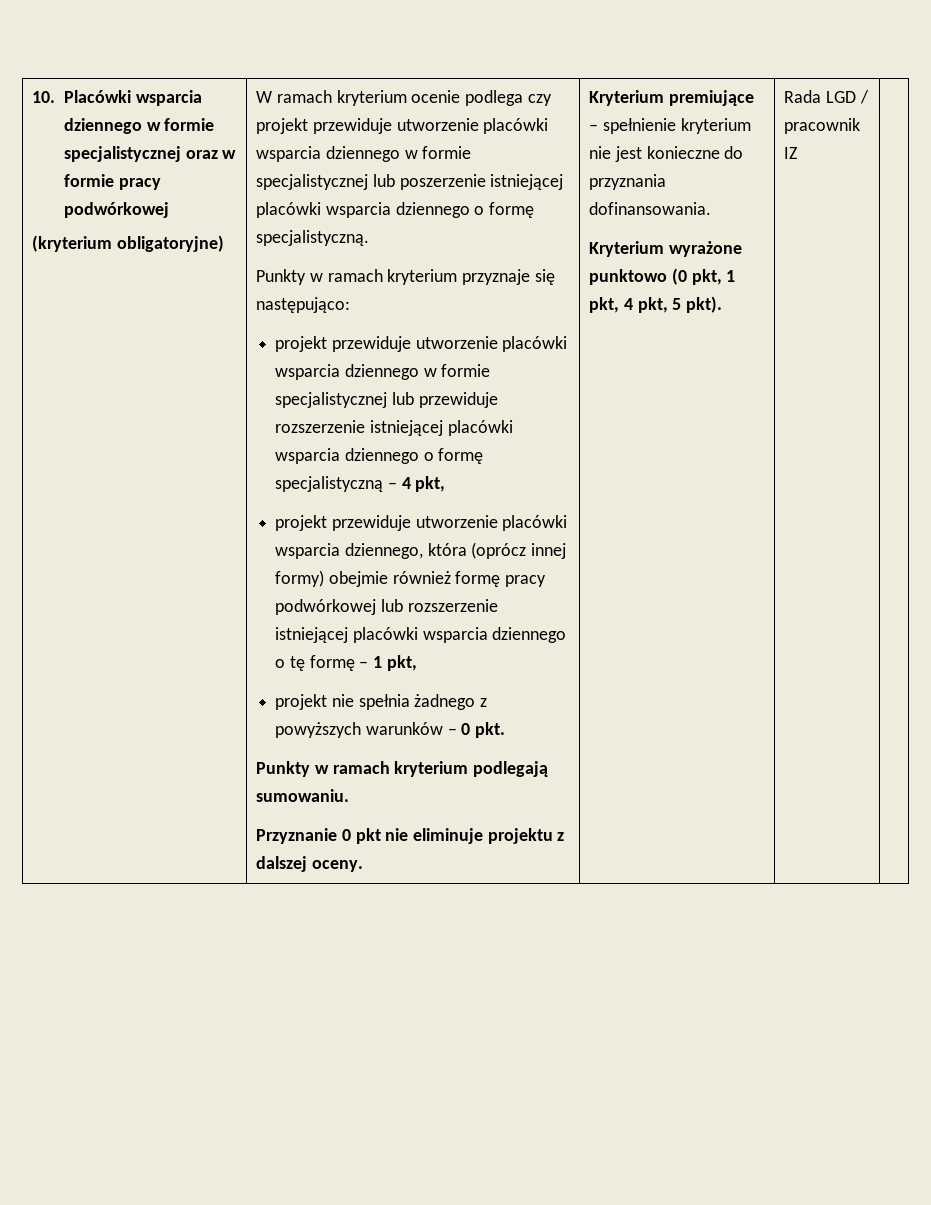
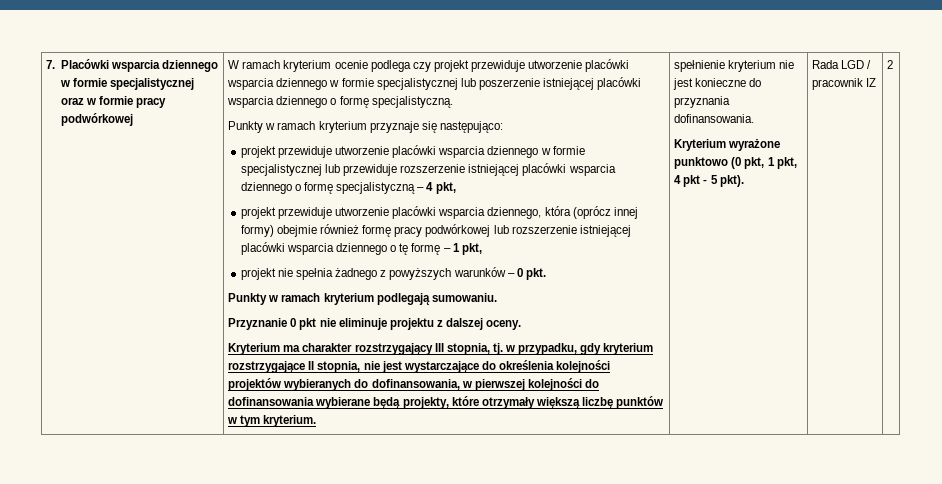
- 10. Placówki wsparcia dziennego w formie specjalistycznej oraz w formie pracy podwórkowej
+ 7. Placówki wsparcia dziennego w formie specjalistycznej oraz w formie pracy podwórkowej
- (kryterium obligatoryjne)
- Kryterium premiujące – spełnienie kryterium nie jest konieczne do przyznania dofinansowania.
+ Kryterium ma charakter rozstrzygający III stopnia, tj. w przypadku, gdy kryterium rozstrzygające II stopnia, nie jest wystarczające do określenia kolejności projektów wybieranych do dofinansowania, w pierwszej kolejności do dofinansowania wybierane będą projekty, które otrzymały większą liczbę punktów w tym kryterium. | spełnienie kryterium nie jest konieczne do przyznania dofinansowania.
- Kryterium wyrażone punktowo (0 pkt, 1 pkt, 4 pkt, 5 pkt).
+ Kryterium wyrażone punktowo (0 pkt, 1 pkt, 4 pkt - 5 pkt).
+ 2

